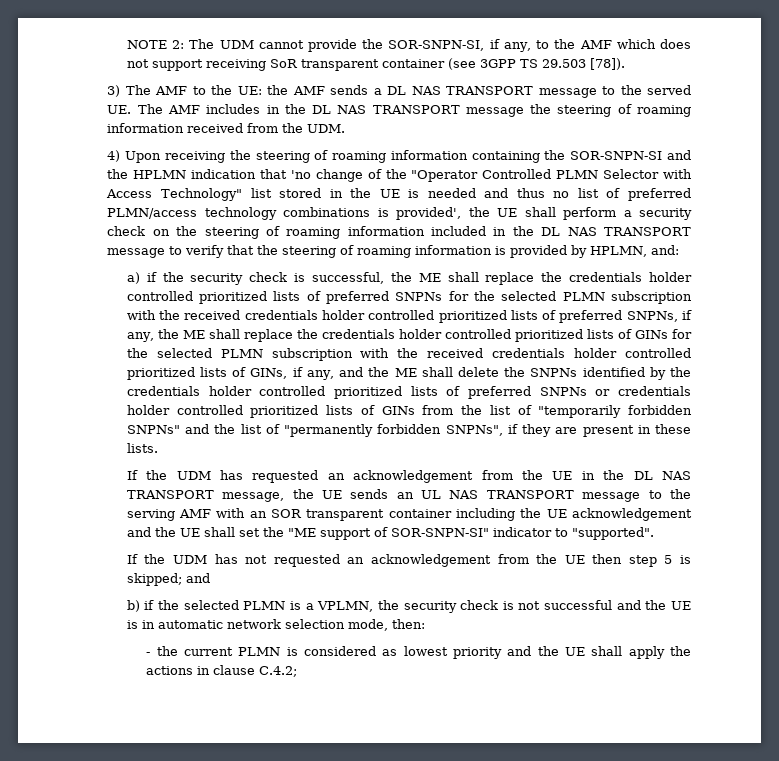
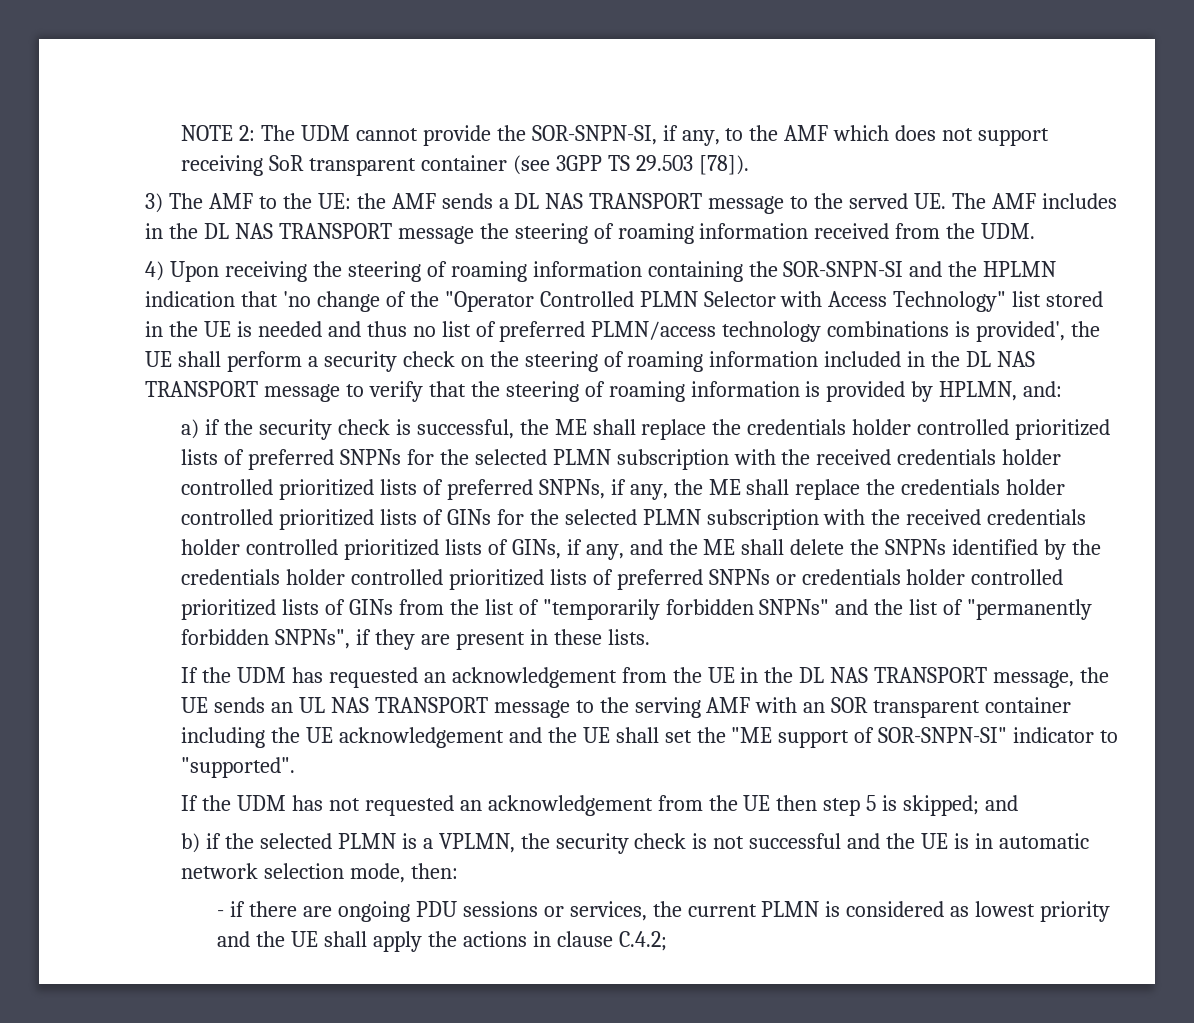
- - the current PLMN is considered as lowest priority and the UE shall apply the actions in clause C.4.2;
+ - if there are ongoing PDU sessions or services, the current PLMN is considered as lowest priority and the UE shall apply the actions in clause C.4.2;

